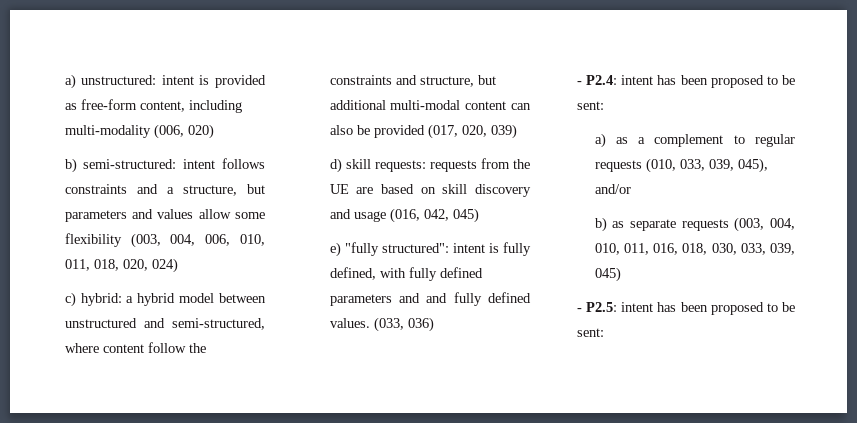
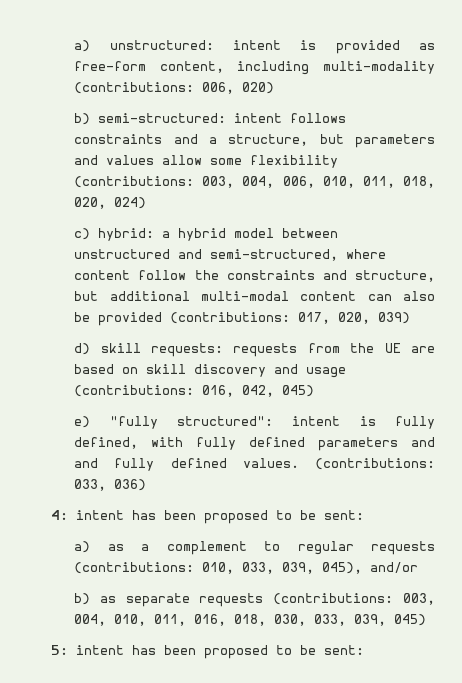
- a) unstructured: intent is provided as free-form content, including multi-modality (006, 020)
+ a) unstructured: intent is provided as free-form content, including multi-modality (contributions: 006, 020)
- b) semi-structured: intent follows constraints and a structure, but parameters and values allow some flexibility (003, 004, 006, 010, 011, 018, 020, 024)
+ b) semi-structured: intent follows constraints and a structure, but parameters and values allow some flexibility (contributions: 003, 004, 006, 010, 011, 018, 020, 024)
- c) hybrid: a hybrid model between unstructured and semi-structured, where content follow the constraints and structure, but additional multi-modal content can also be provided (017, 020, 039)
+ c) hybrid: a hybrid model between unstructured and semi-structured, where content follow the constraints and structure, but additional multi-modal content can also be provided (contributions: 017, 020, 039)
- d) skill requests: requests from the UE are based on skill discovery and usage (016, 042, 045)
+ d) skill requests: requests from the UE are based on skill discovery and usage (contributions: 016, 042, 045)
- (033, 036)
+ (contributions: 033, 036)
- - P2.4: intent has been proposed to be sent:
+ 4: intent has been proposed to be sent:
- a) as a complement to regular requests (010, 033, 039, 045), and/or
+ a) as a complement to regular requests (contributions: 010, 033, 039, 045), and/or
- b) as separate requests (003, 004, 010, 011, 016, 018, 030, 033, 039, 045)
+ b) as separate requests (contributions: 003, 004, 010, 011, 016, 018, 030, 033, 039, 045)
- - P2.5: intent has been proposed to be sent:
+ 5: intent has been proposed to be sent:

